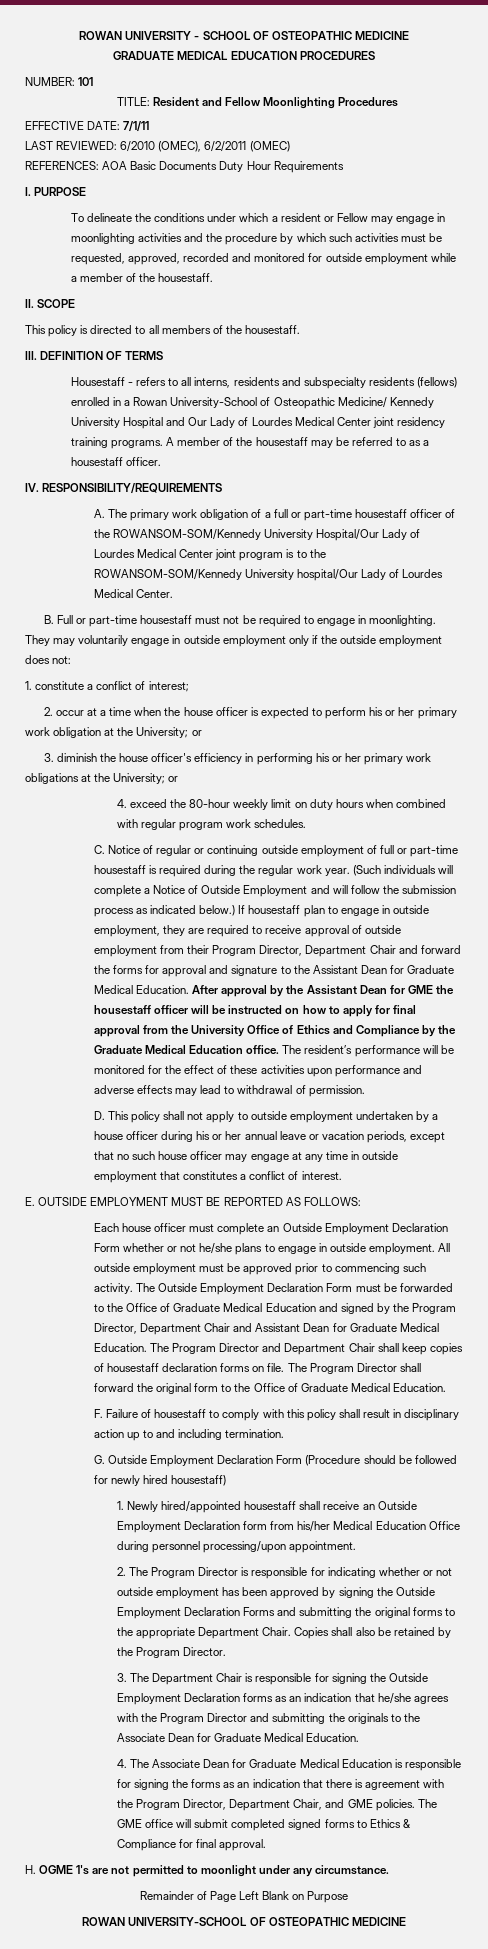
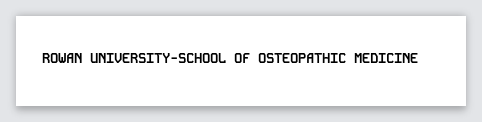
- ROWAN UNIVERSITY - SCHOOL OF OSTEOPATHIC MEDICINE
- GRADUATE MEDICAL EDUCATION PROCEDURES
- NUMBER: 101
- TITLE: Resident and Fellow Moonlighting Procedures
- EFFECTIVE DATE: 7/1/11
- LAST REVIEWED: 6/2010 (OMEC), 6/2/2011 (OMEC)
- REFERENCES: AOA Basic Documents Duty Hour Requirements
- I. PURPOSE
- To delineate the conditions under which a resident or Fellow may engage in moonlighting activities and the procedure by which such activities must be requested, approved, recorded and monitored for outside employment while a member of the housestaff.
- II. SCOPE
- This policy is directed to all members of the housestaff.
- III. DEFINITION OF TERMS
- Housestaff - refers to all interns, residents and subspecialty residents (fellows) enrolled in a Rowan University-School of Osteopathic Medicine/ Kennedy University Hospital and Our Lady of Lourdes Medical Center joint residency training programs. A member of the housestaff may be referred to as a housestaff officer.
- IV. RESPONSIBILITY/REQUIREMENTS
- A. The primary work obligation of a full or part-time housestaff officer of the ROWANSOM-SOM/Kennedy University Hospital/Our Lady of Lourdes Medical Center joint program is to the ROWANSOM-SOM/Kennedy University hospital/Our Lady of Lourdes Medical Center.
- B. Full or part-time housestaff must not be required to engage in moonlighting. They may voluntarily engage in outside employment only if the outside employment does not:
- 1. constitute a conflict of interest;
- 2. occur at a time when the house officer is expected to perform his or her primary work obligation at the University; or
- 3. diminish the house officer's efficiency in performing his or her primary work obligations at the University; or
- 4. exceed the 80-hour weekly limit on duty hours when combined with regular program work schedules.
- C. Notice of regular or continuing outside employment of full or part-time housestaff is required during the regular work year. (Such individuals will complete a Notice of Outside Employment and will follow the submission process as indicated below.) If housestaff plan to engage in outside employment, they are required to receive approval of outside employment from their Program Director, Department Chair and forward the forms for approval and signature to the Assistant Dean for Graduate Medical Education. After approval by the Assistant Dean for GME the housestaff officer will be instructed on how to apply for final approval from the University Office of Ethics and Compliance by the Graduate Medical Education office. The resident’s performance will be monitored for the effect of these activities upon performance and adverse effects may lead to withdrawal of permission.
- D. This policy shall not apply to outside employment undertaken by a house officer during his or her annual leave or vacation periods, except that no such house officer may engage at any time in outside employment that constitutes a conflict of interest.
- E. OUTSIDE EMPLOYMENT MUST BE REPORTED AS FOLLOWS:
- Each house officer must complete an Outside Employment Declaration Form whether or not he/she plans to engage in outside employment. All outside employment must be approved prior to commencing such activity. The Outside Employment Declaration Form must be forwarded to the Office of Graduate Medical Education and signed by the Program Director, Department Chair and Assistant Dean for Graduate Medical Education. The Program Director and Department Chair shall keep copies of housestaff declaration forms on file. The Program Director shall forward the original form to the Office of Graduate Medical Education.
- F. Failure of housestaff to comply with this policy shall result in disciplinary action up to and including termination.
- G. Outside Employment Declaration Form (Procedure should be followed for newly hired housestaff)
- 1. Newly hired/appointed housestaff shall receive an Outside Employment Declaration form from his/her Medical Education Office during personnel processing/upon appointment.
- 2. The Program Director is responsible for indicating whether or not outside employment has been approved by signing the Outside Employment Declaration Forms and submitting the original forms to the appropriate Department Chair. Copies shall also be retained by the Program Director.
- 3. The Department Chair is responsible for signing the Outside Employment Declaration forms as an indication that he/she agrees with the Program Director and submitting the originals to the Associate Dean for Graduate Medical Education.
- 4. The Associate Dean for Graduate Medical Education is responsible for signing the forms as an indication that there is agreement with the Program Director, Department Chair, and GME policies. The GME office will submit completed signed forms to Ethics & Compliance for final approval.
- H. OGME 1's are not permitted to moonlight under any circumstance.
- Remainder of Page Left Blank on Purpose

